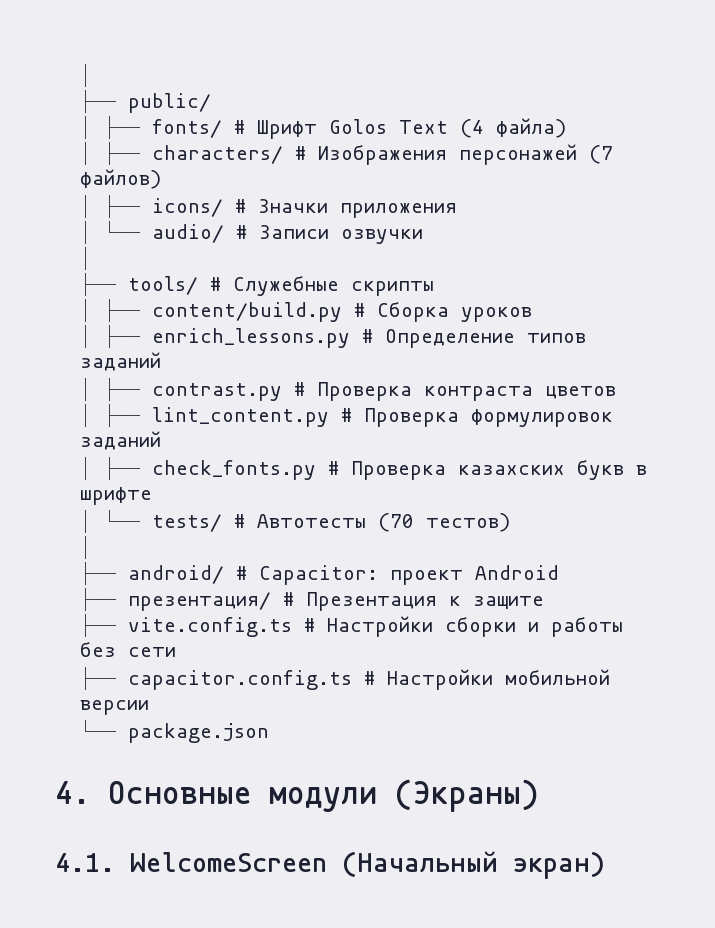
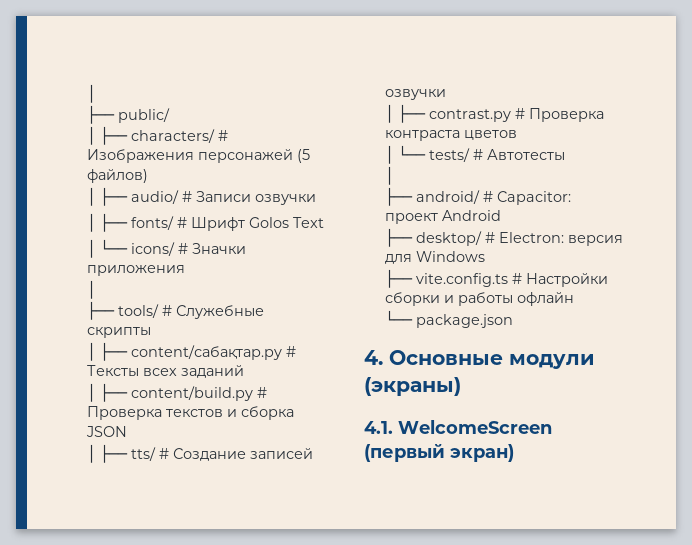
+ │ ├── characters/ # Изображения персонажей (5 файлов)
+ │ ├── audio/ # Записи озвучки
- │ ├── fonts/ # Шрифт Golos Text (4 файла)
- │ ├── characters/ # Изображения персонажей (7 файлов)
- │ ├── icons/ # Значки приложения
- │ └── audio/ # Записи озвучки
+ │ ├── fonts/ # Шрифт Golos Text
+ │ └── icons/ # Значки приложения
- │ ├── content/build.py # Сборка уроков
- │ ├── enrich_lessons.py # Определение типов заданий
+ │ ├── content/сабақтар.py # Тексты всех заданий
+ │ ├── content/build.py # Проверка текстов и сборка JSON
+ │ ├── tts/ # Создание записей озвучки
- │ ├── lint_content.py # Проверка формулировок заданий
- │ ├── check_fonts.py # Проверка казахских букв в шрифте
- │ └── tests/ # Автотесты (70 тестов)
+ │ └── tests/ # Автотесты
- ├── презентация/ # Презентация к защите
+ ├── desktop/ # Electron: версия для Windows
- ├── vite.config.ts # Настройки сборки и работы без сети
- ├── capacitor.config.ts # Настройки мобильной версии
+ ├── vite.config.ts # Настройки сборки и работы офлайн
- 4. Основные модули (Экраны)
+ 4. Основные модули (экраны)
- 4.1. WelcomeScreen (Начальный экран)
+ 4.1. WelcomeScreen (первый экран)

